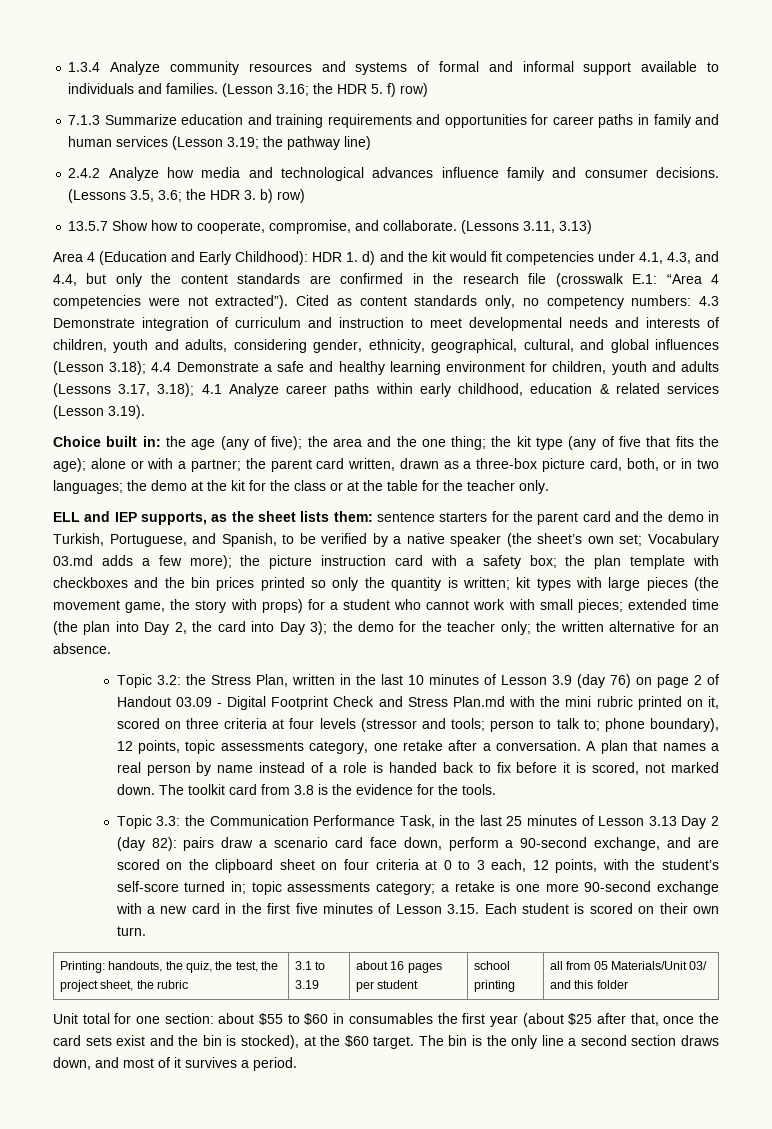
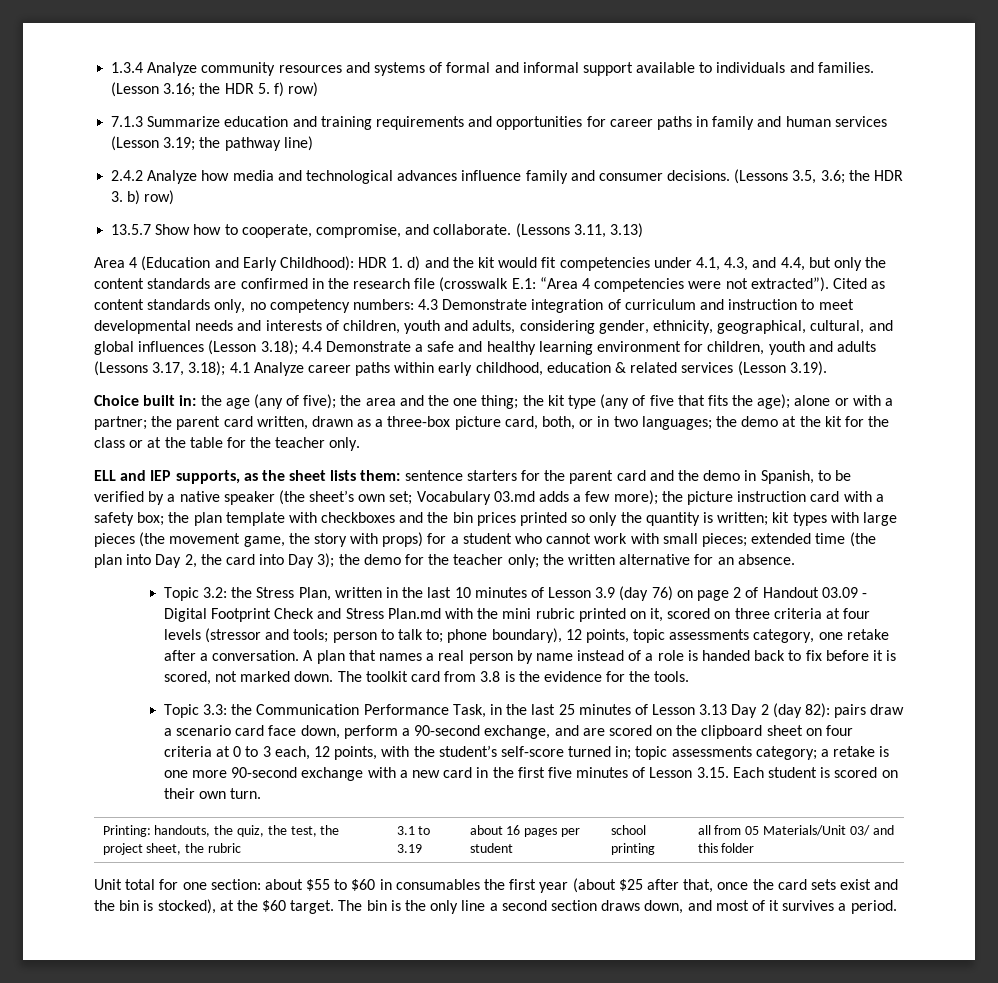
- sentence starters for the parent card and the demo in Turkish, Portuguese, and Spanish, to be verified by a native speaker (the sheet’s own set;
+ sentence starters for the parent card and the demo in Spanish, to be verified by a native speaker (the sheet’s own set;

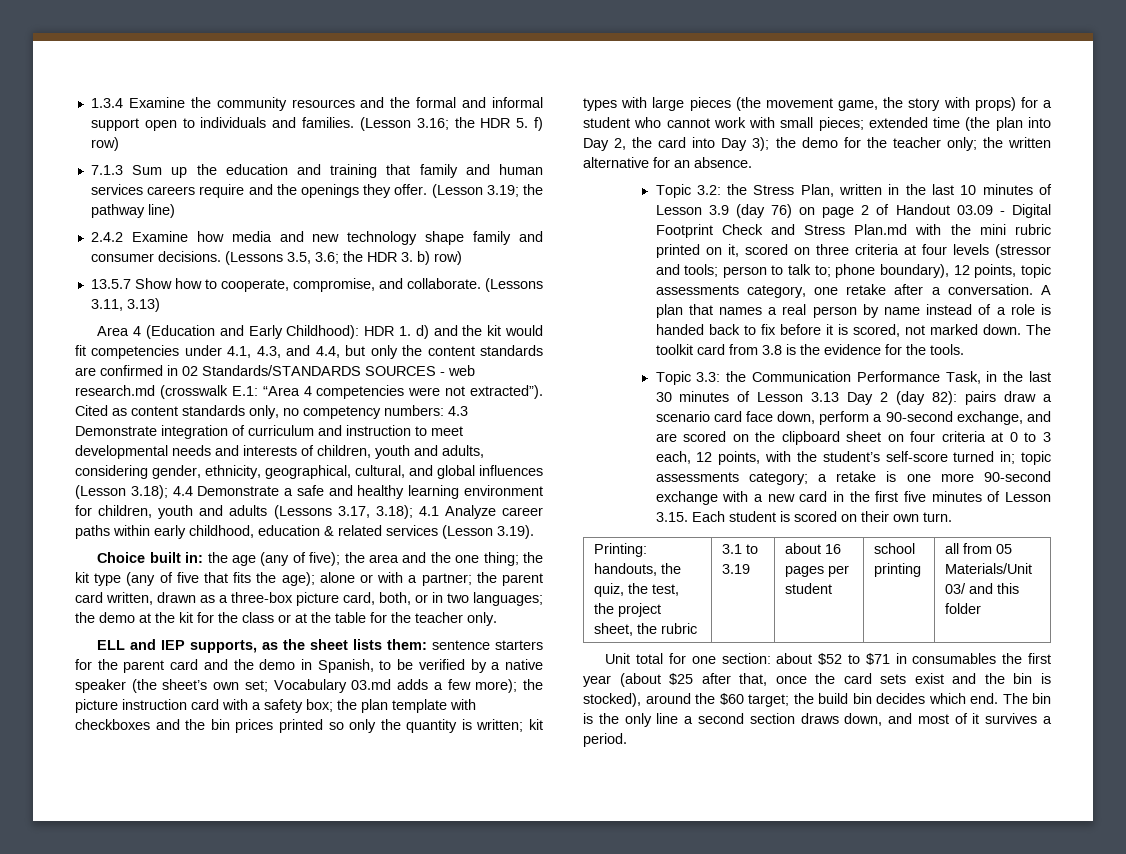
- 1.3.4 Analyze community resources and systems of formal and informal support available to individuals and families.
+ 1.3.4 Examine the community resources and the formal and informal support open to individuals and families.
- 7.1.3 Summarize education and training requirements and opportunities for career paths in family and human services (Lesson 3.19; the pathway line)
+ 7.1.3 Sum up the education and training that family and human services careers require and the openings they offer. (Lesson 3.19; the pathway line)
- 2.4.2 Analyze how media and technological advances influence family and consumer decisions.
+ 2.4.2 Examine how media and new technology shape family and consumer decisions.
- Area 4 (Education and Early Childhood): HDR 1. d) and the kit would fit competencies under 4.1, 4.3, and 4.4, but only the content standards are confirmed in the research file (crosswalk E.1: “Area 4 competencies were not extracted”).
+ Area 4 (Education and Early Childhood): HDR 1. d) and the kit would fit competencies under 4.1, 4.3, and 4.4, but only the content standards are confirmed in 02 Standards/STANDARDS SOURCES - web research.md (crosswalk E.1: “Area 4 competencies were not extracted”).
- the Communication Performance Task, in the last 25 minutes of Lesson 3.13 Day 2 (day 82):
+ the Communication Performance Task, in the last 30 minutes of Lesson 3.13 Day 2 (day 82):
- Unit total for one section: about $55 to $60 in consumables the first year (about $25 after that, once the card sets exist and the bin is stocked), at the $60 target.
+ Unit total for one section: about $52 to $71 in consumables the first year (about $25 after that, once the card sets exist and the bin is stocked), around the $60 target; the build bin decides which end.

